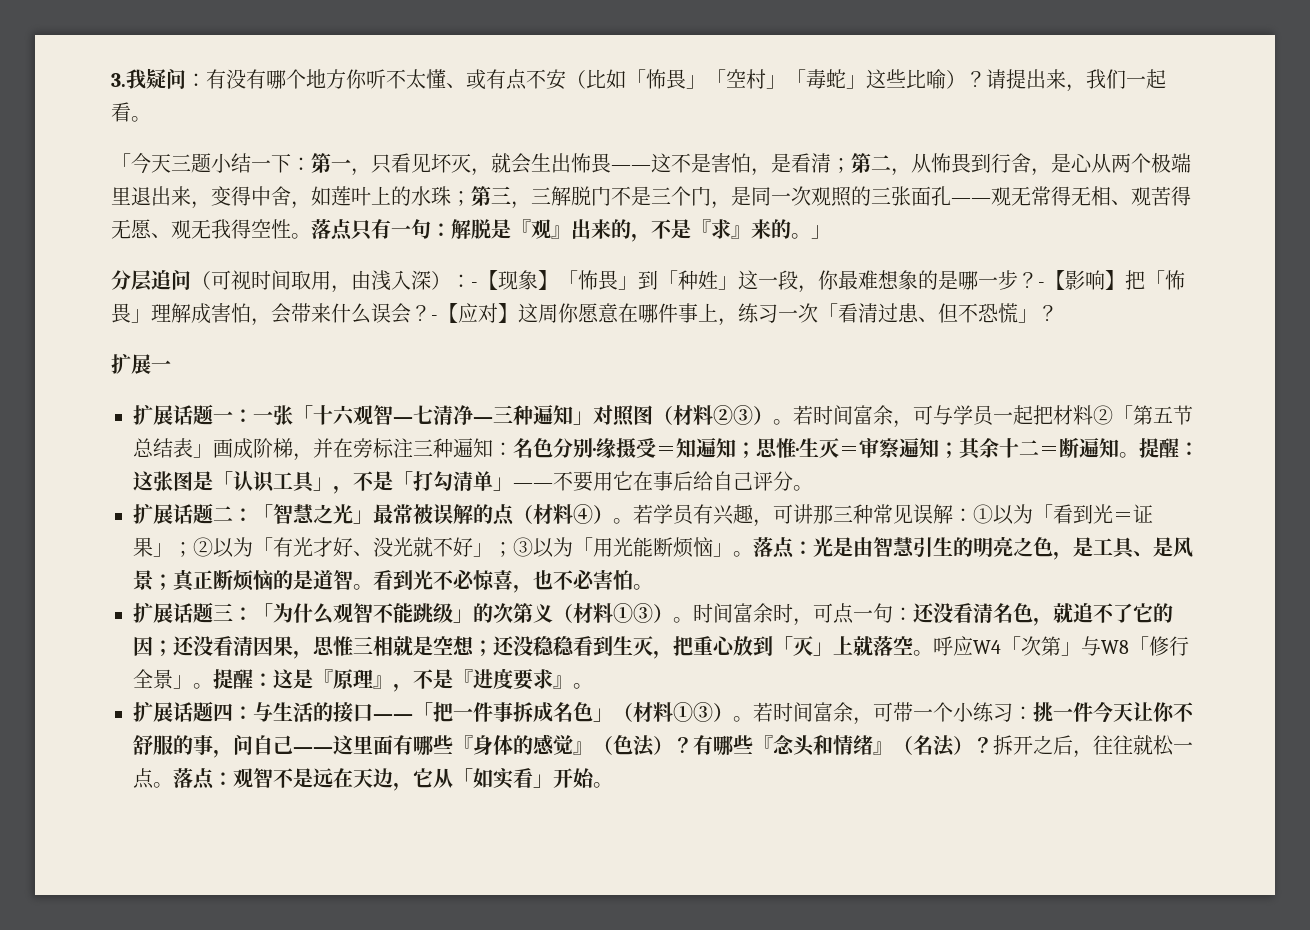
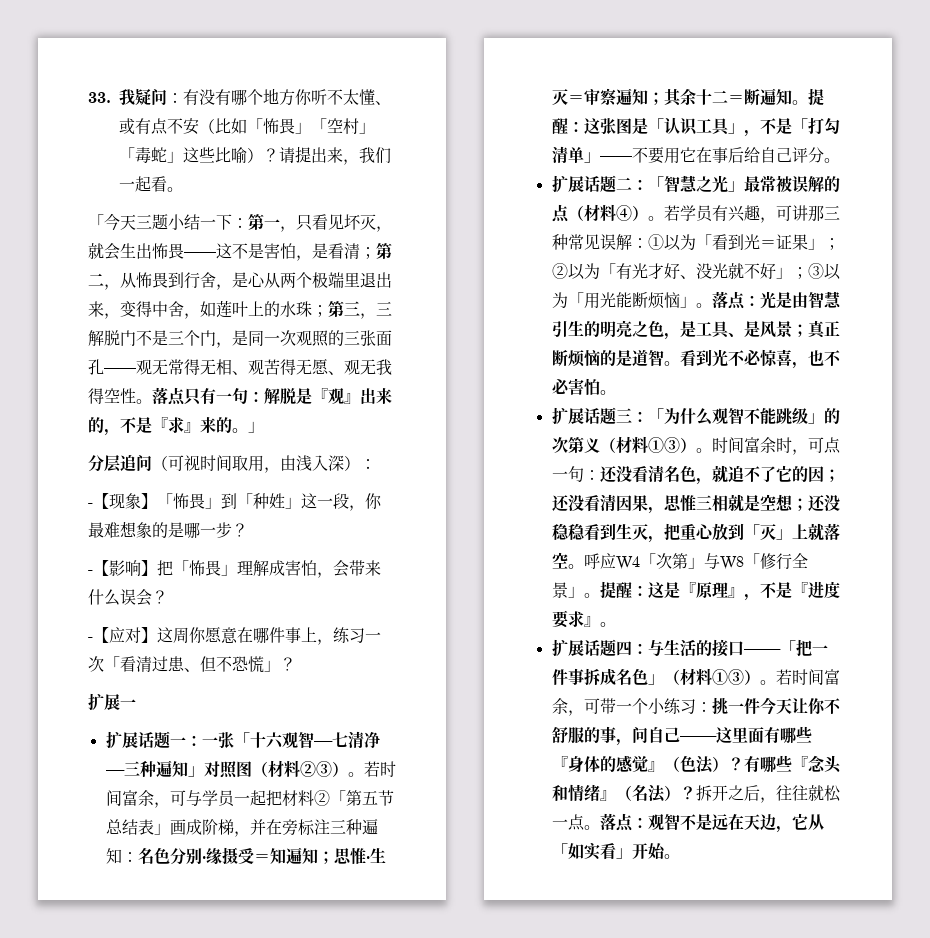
- 3.我疑问：有没有哪个地方你听不太懂、或有点不安（比如「怖畏」「空村」「毒蛇」这些比喻）？
+ 33.我疑问：有没有哪个地方你听不太懂、或有点不安（比如「怖畏」「空村」「毒蛇」这些比喻）？
- 分层追问（可视时间取用，由浅入深）：-【现象】「怖畏」到「种姓」这一段，你最难想象的是哪一步？-【影响】把「怖畏」理解成害怕，会带来什么误会？-【应对】这周你愿意在哪件事上，练习一次「看清过患、但不恐慌」？
+ 分层追问（可视时间取用，由浅入深）：
+ -【现象】「怖畏」到「种姓」这一段，你最难想象的是哪一步？
+ -【影响】把「怖畏」理解成害怕，会带来什么误会？
+ -【应对】这周你愿意在哪件事上，练习一次「看清过患、但不恐慌」？

